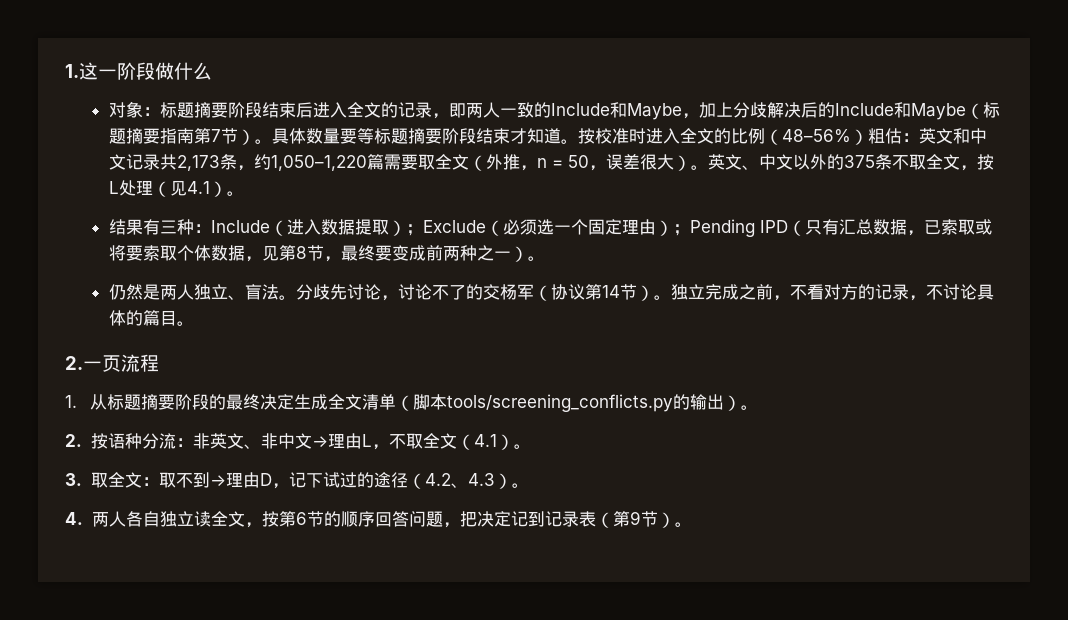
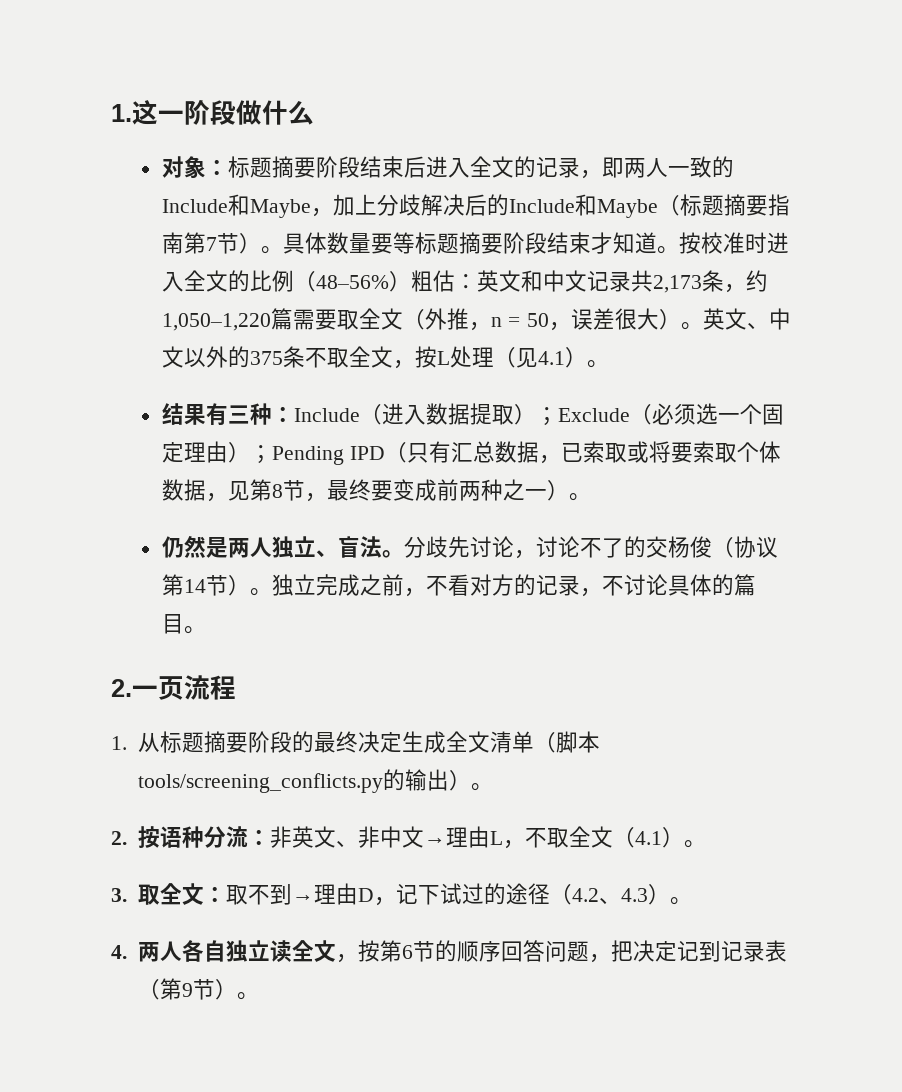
- 分歧先讨论，讨论不了的交杨军（协议第14节）。
+ 分歧先讨论，讨论不了的交杨俊（协议第14节）。

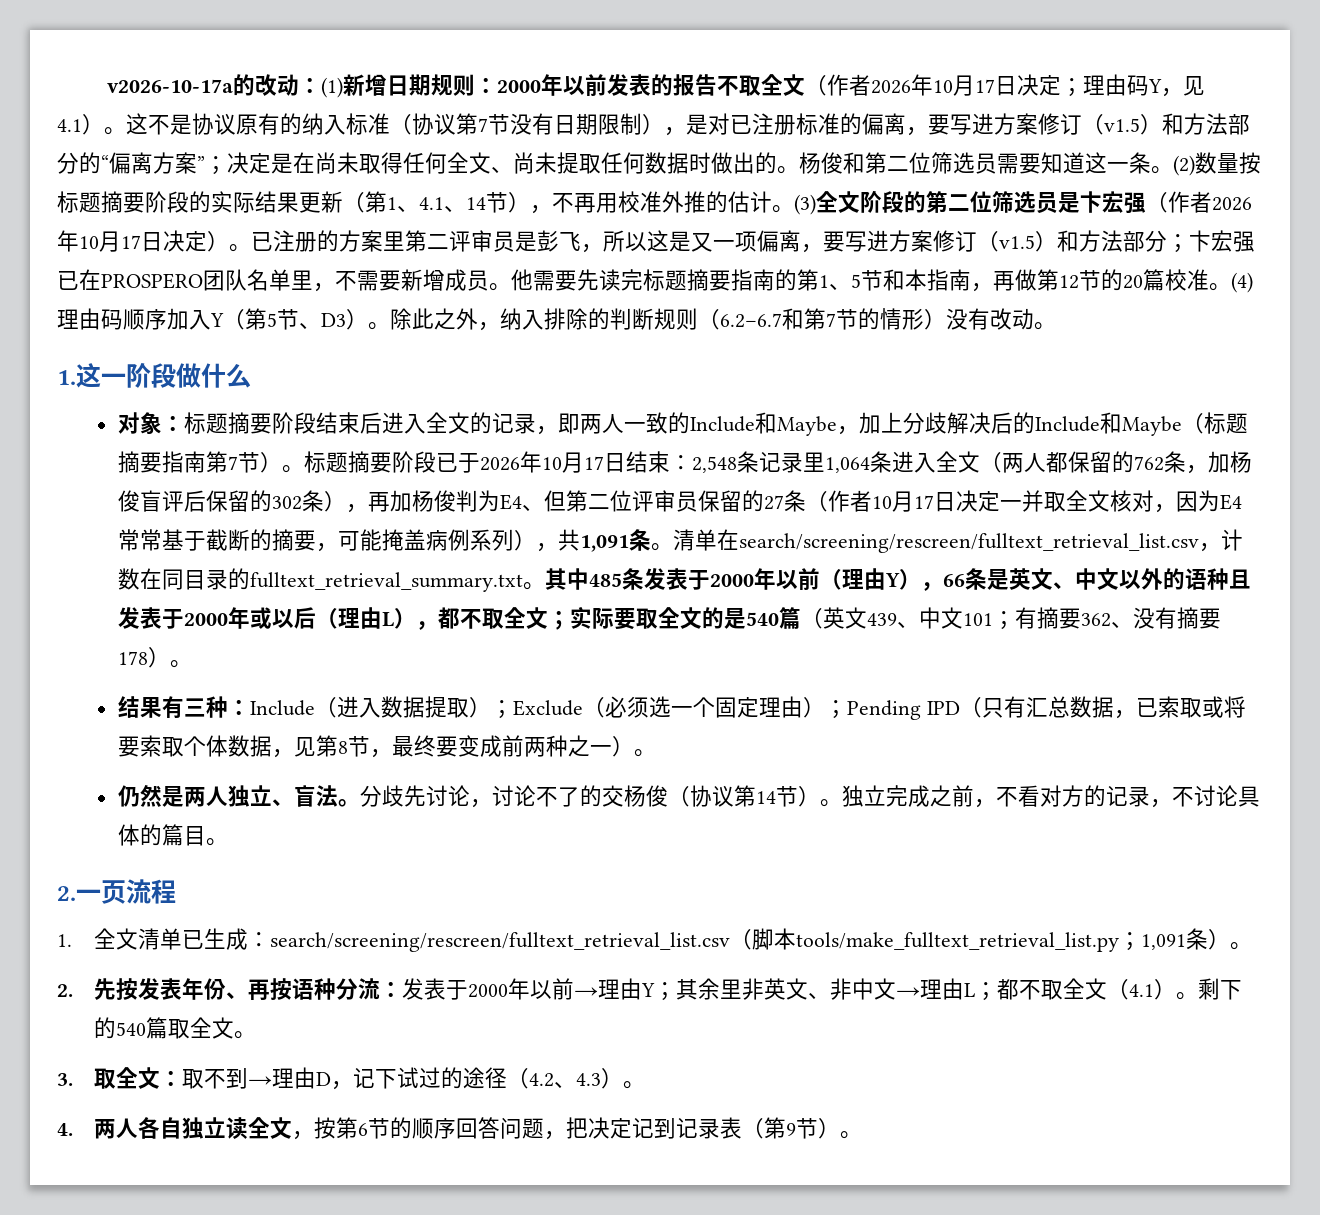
+ v2026-10-17a的改动：(1)新增日期规则：2000年以前发表的报告不取全文（作者2026年10月17日决定；理由码Y，见4.1）。这不是协议原有的纳入标准（协议第7节没有日期限制），是对已注册标准的偏离，要写进方案修订（v1.5）和方法部分的“偏离方案”；决定是在尚未取得任何全文、尚未提取任何数据时做出的。杨俊和第二位筛选员需要知道这一条。(2)数量按标题摘要阶段的实际结果更新（第1、4.1、14节），不再用校准外推的估计。(3)全文阶段的第二位筛选员是卞宏强（作者2026年10月17日决定）。已注册的方案里第二评审员是彭飞，所以这是又一项偏离，要写进方案修订（v1.5）和方法部分；卞宏强已在PROSPERO团队名单里，不需要新增成员。他需要先读完标题摘要指南的第1、5节和本指南，再做第12节的20篇校准。(4)理由码顺序加入Y（第5节、D3）。除此之外，纳入排除的判断规则（6.2–6.7和第7节的情形）没有改动。
- 具体数量要等标题摘要阶段结束才知道。按校准时进入全文的比例（48–56%）粗估：英文和中文记录共2,173条，约1,050–1,220篇需要取全文（外推，n = 50，误差很大）。英文、中文以外的375条不取全文，按L处理（见4.1）。
+ 标题摘要阶段已于2026年10月17日结束：2,548条记录里1,064条进入全文（两人都保留的762条，加杨俊盲评后保留的302条），再加杨俊判为E4、但第二位评审员保留的27条（作者10月17日决定一并取全文核对，因为E4常常基于截断的摘要，可能掩盖病例系列），共1,091条。清单在search/screening/rescreen/fulltext_retrieval_list.csv，计数在同目录的fulltext_retrieval_summary.txt。其中485条发表于2000年以前（理由Y），66条是英文、中文以外的语种且发表于2000年或以后（理由L），都不取全文；实际要取全文的是540篇（英文439、中文101；有摘要362、没有摘要178）。
- 1.从标题摘要阶段的最终决定生成全文清单（脚本tools/screening_conflicts.py的输出）。
- 2.按语种分流：非英文、非中文→理由L，不取全文（4.1）。
+ 1.全文清单已生成：search/screening/rescreen/fulltext_retrieval_list.csv（脚本tools/make_fulltext_retrieval_list.py；1,091条）。
+ 2.先按发表年份、再按语种分流：发表于2000年以前→理由Y；其余里非英文、非中文→理由L；都不取全文（4.1）。剩下的540篇取全文。

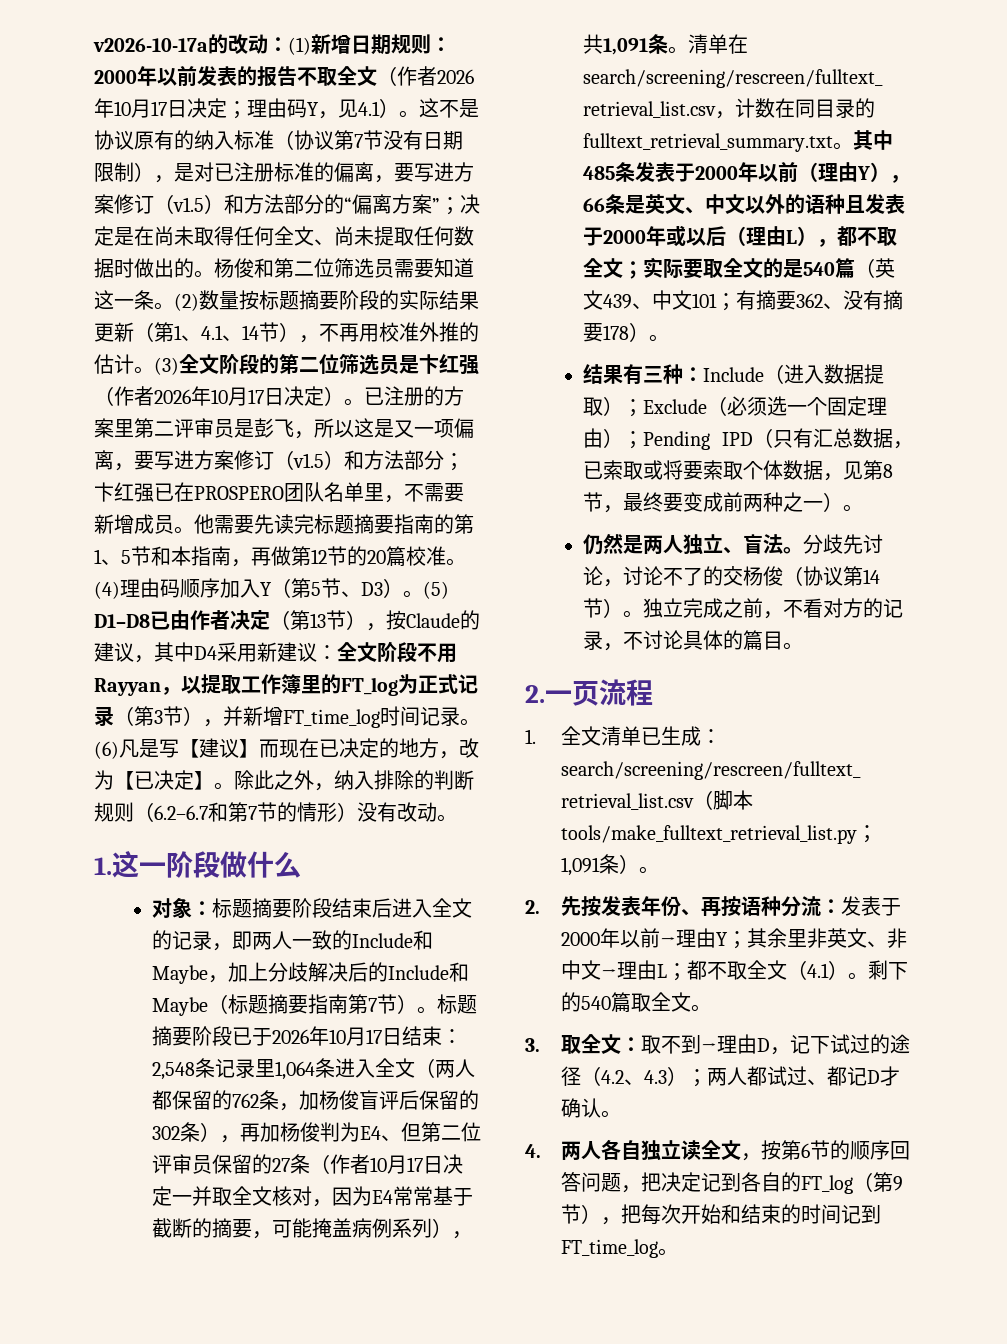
- (3)全文阶段的第二位筛选员是卞宏强（作者2026年10月17日决定）。
+ (3)全文阶段的第二位筛选员是卞红强（作者2026年10月17日决定）。
- 已注册的方案里第二评审员是彭飞，所以这是又一项偏离，要写进方案修订（v1.5）和方法部分；卞宏强已在PROSPERO团队名单里，不需要新增成员。
+ 已注册的方案里第二评审员是彭飞，所以这是又一项偏离，要写进方案修订（v1.5）和方法部分；卞红强已在PROSPERO团队名单里，不需要新增成员。
+ (5) D1–D8已由作者决定（第13节），按Claude的建议，其中D4采用新建议：全文阶段不用Rayyan，以提取工作簿里的FT_log为正式记录（第3节），并新增FT_time_log时间记录。(6)凡是写【建议】而现在已决定的地方，改为【已决定】。
- 3.取全文：取不到→理由D，记下试过的途径（4.2、4.3）。
+ 3.取全文：取不到→理由D，记下试过的途径（4.2、4.3）；两人都试过、都记D才确认。
- 4.两人各自独立读全文，按第6节的顺序回答问题，把决定记到记录表（第9节）。
+ 4.两人各自独立读全文，按第6节的顺序回答问题，把决定记到各自的FT_log（第9节），把每次开始和结束的时间记到FT_time_log。

